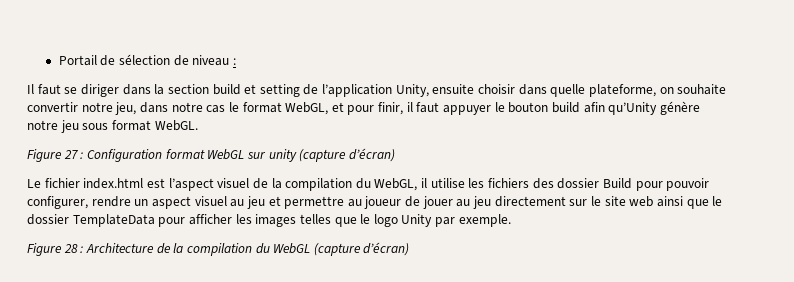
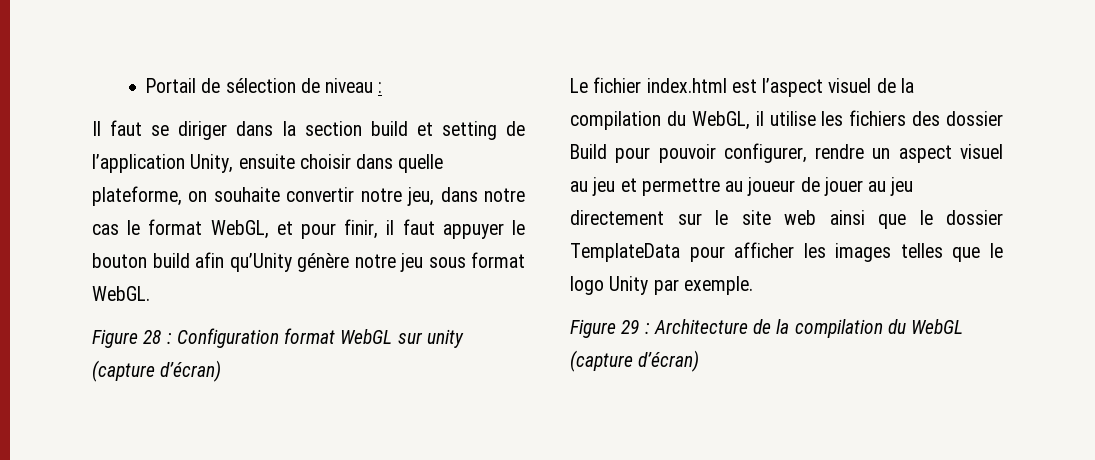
- Figure 27 : Configuration format WebGL sur unity (capture d’écran)
+ Figure 28 : Configuration format WebGL sur unity (capture d’écran)
- Figure 28 : Architecture de la compilation du WebGL (capture d’écran)
+ Figure 29 : Architecture de la compilation du WebGL (capture d’écran)

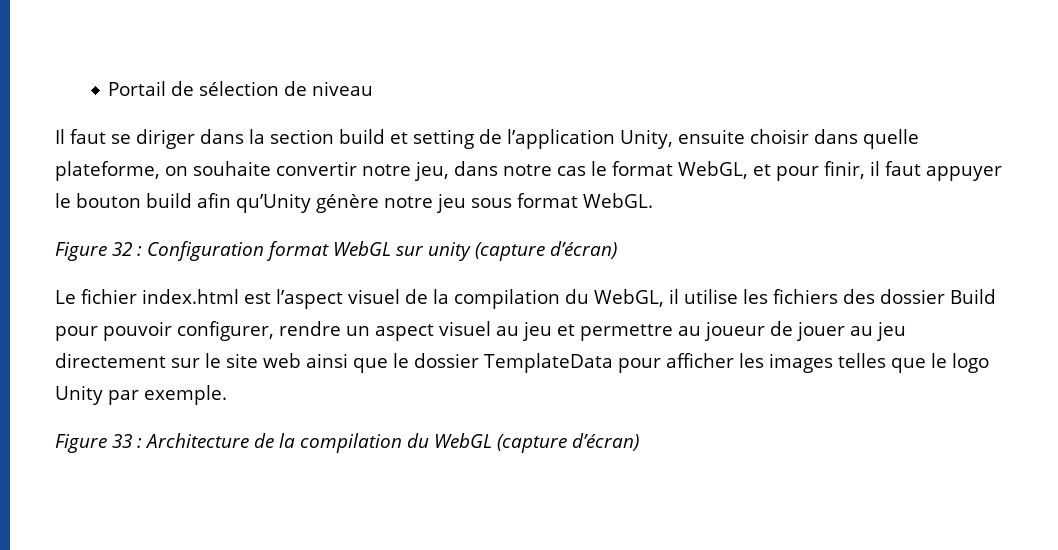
- Portail de sélection de niveau :
+ Portail de sélection de niveau
- Figure 28 : Configuration format WebGL sur unity (capture d’écran)
+ Figure 32 : Configuration format WebGL sur unity (capture d’écran)
- Figure 29 : Architecture de la compilation du WebGL (capture d’écran)
+ Figure 33 : Architecture de la compilation du WebGL (capture d’écran)

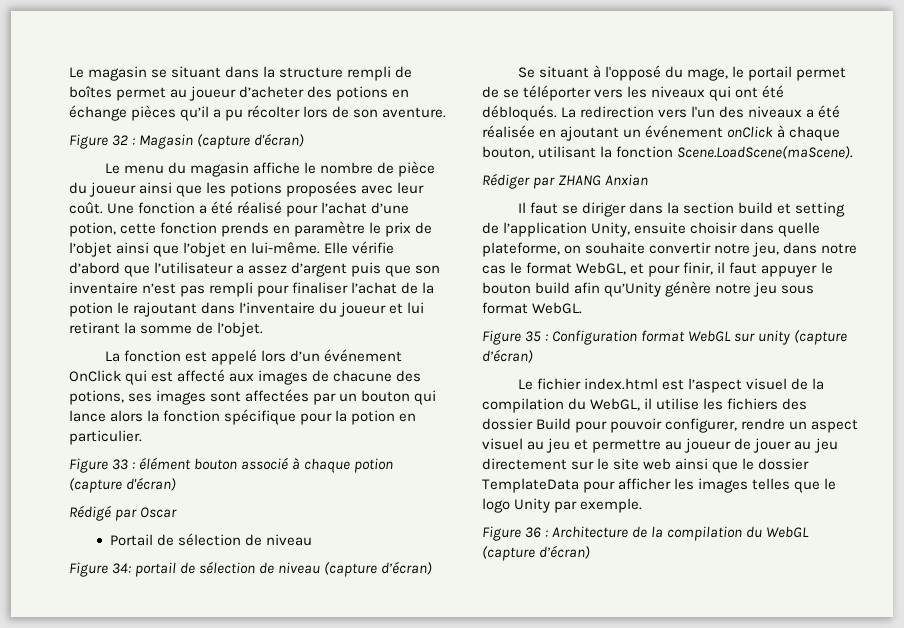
+ Le magasin se situant dans la structure rempli de boîtes permet au joueur d’acheter des potions en échange pièces qu’il a pu récolter lors de son aventure.
+ Figure 32 : Magasin (capture d'écran)
+ Le menu du magasin affiche le nombre de pièce du joueur ainsi que les potions proposées avec leur coût. Une fonction a été réalisé pour l’achat d’une potion, cette fonction prends en paramètre le prix de l’objet ainsi que l’objet en lui-même. Elle vérifie d’abord que l’utilisateur a assez d’argent puis que son inventaire n’est pas rempli pour finaliser l’achat de la potion le rajoutant dans l’inventaire du joueur et lui retirant la somme de l’objet.
+ La fonction est appelé lors d’un événement OnClick qui est affecté aux images de chacune des potions, ses images sont affectées par un bouton qui lance alors la fonction spécifique pour la potion en particulier.
+ Figure 33 : élément bouton associé à chaque potion (capture d'écran)
+ Rédigé par Oscar
+ Figure 34: portail de sélection de niveau (capture d’écran)
+ Se situant à l'opposé du mage, le portail permet de se téléporter vers les niveaux qui ont été débloqués. La redirection vers l'un des niveaux a été réalisée en ajoutant un événement onClick à chaque bouton, utilisant la fonction Scene.LoadScene(maScene).
+ Rédiger par ZHANG Anxian
- Figure 32 : Configuration format WebGL sur unity (capture d’écran)
+ Figure 35 : Configuration format WebGL sur unity (capture d’écran)
- Figure 33 : Architecture de la compilation du WebGL (capture d’écran)
+ Figure 36 : Architecture de la compilation du WebGL (capture d’écran)

